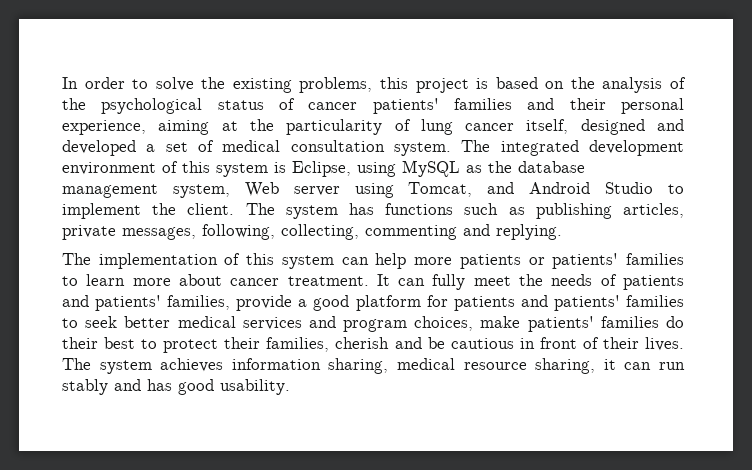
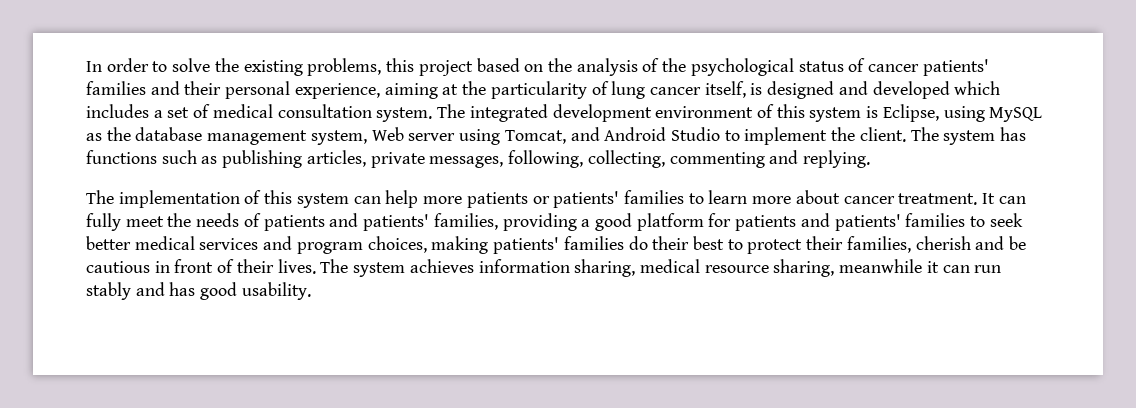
- In order to solve the existing problems, this project is based on the analysis of the psychological status of cancer patients' families and their personal experience, aiming at the particularity of lung cancer itself, designed and developed a set of medical consultation system.
+ In order to solve the existing problems, this project based on the analysis of the psychological status of cancer patients' families and their personal experience, aiming at the particularity of lung cancer itself, is designed and developed which includes a set of medical consultation system.
- It can fully meet the needs of patients and patients' families, provide a good platform for patients and patients' families to seek better medical services and program choices, make patients' families do their best to protect their families, cherish and be cautious in front of their lives.
+ It can fully meet the needs of patients and patients' families, providing a good platform for patients and patients' families to seek better medical services and program choices, making patients' families do their best to protect their families, cherish and be cautious in front of their lives.
- The system achieves information sharing, medical resource sharing, it can run stably and has good usability.
+ The system achieves information sharing, medical resource sharing, meanwhile it can run stably and has good usability.

